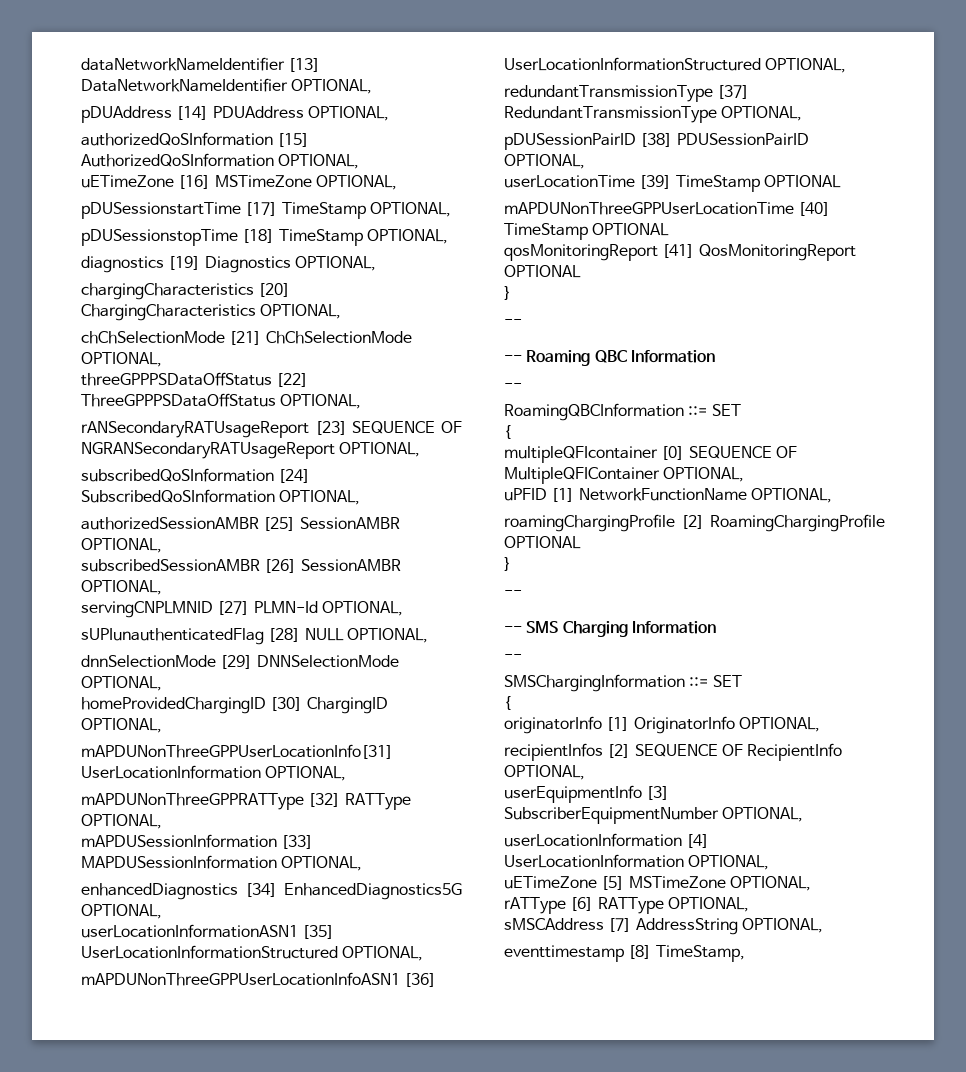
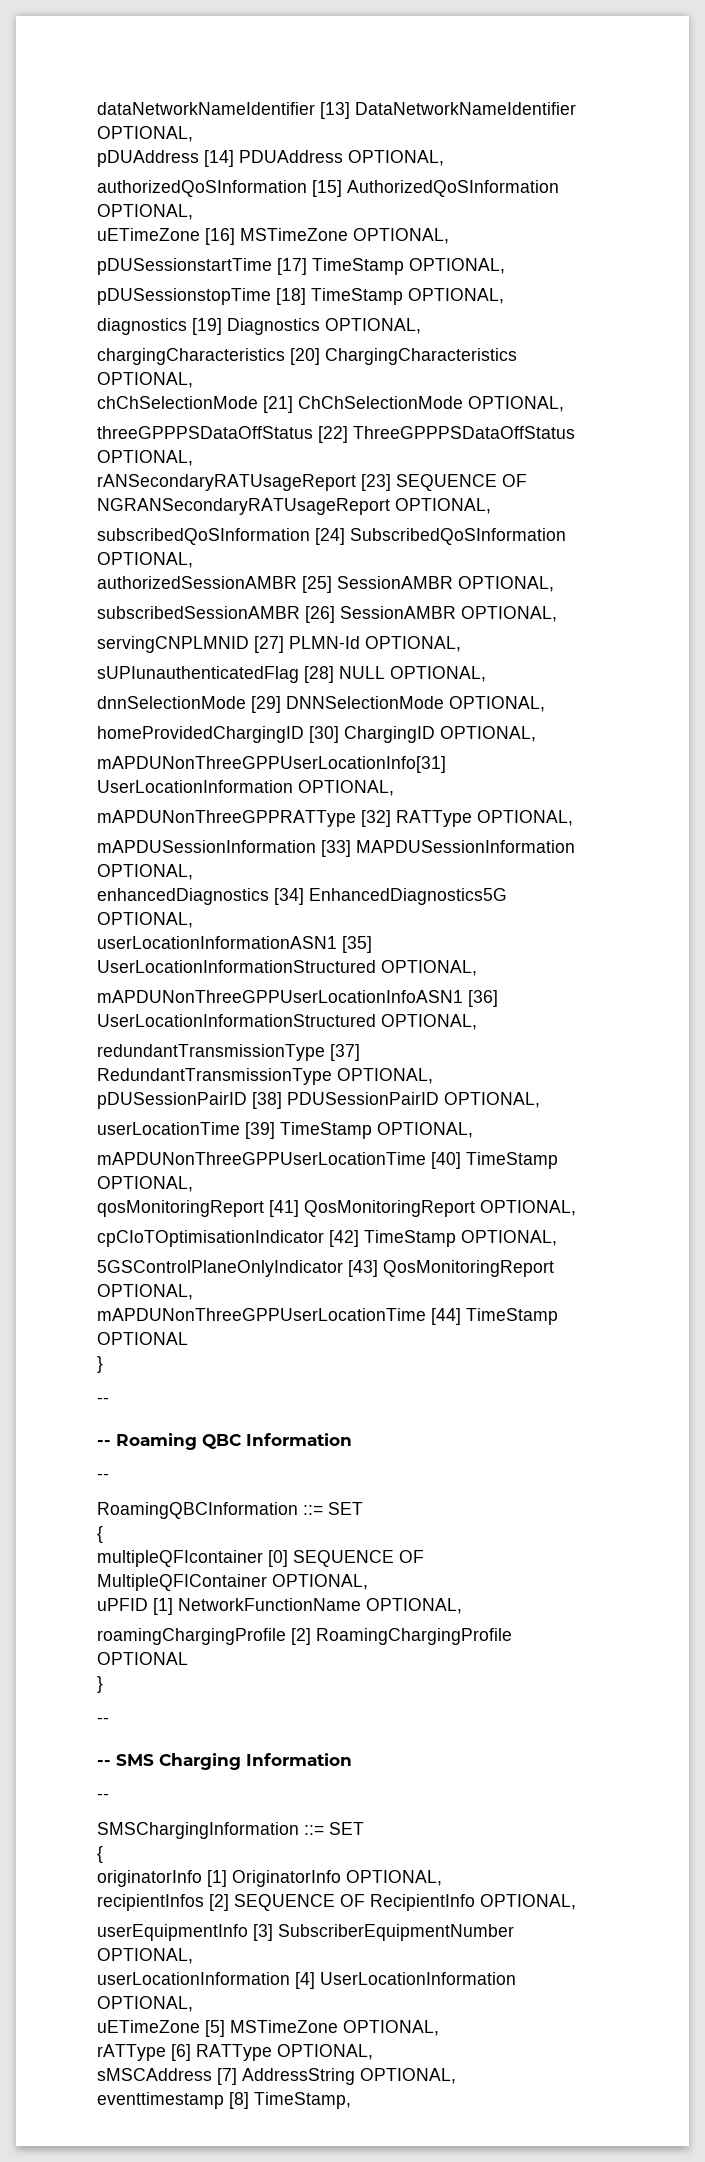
- userLocationTime [39] TimeStamp OPTIONAL
+ userLocationTime [39] TimeStamp OPTIONAL,
- mAPDUNonThreeGPPUserLocationTime [40] TimeStamp OPTIONAL
+ mAPDUNonThreeGPPUserLocationTime [40] TimeStamp OPTIONAL,
- qosMonitoringReport [41] QosMonitoringReport OPTIONAL
+ qosMonitoringReport [41] QosMonitoringReport OPTIONAL,
+ cpCIoTOptimisationIndicator [42] TimeStamp OPTIONAL,
+ 5GSControlPlaneOnlyIndicator [43] QosMonitoringReport OPTIONAL,
+ mAPDUNonThreeGPPUserLocationTime [44] TimeStamp OPTIONAL

